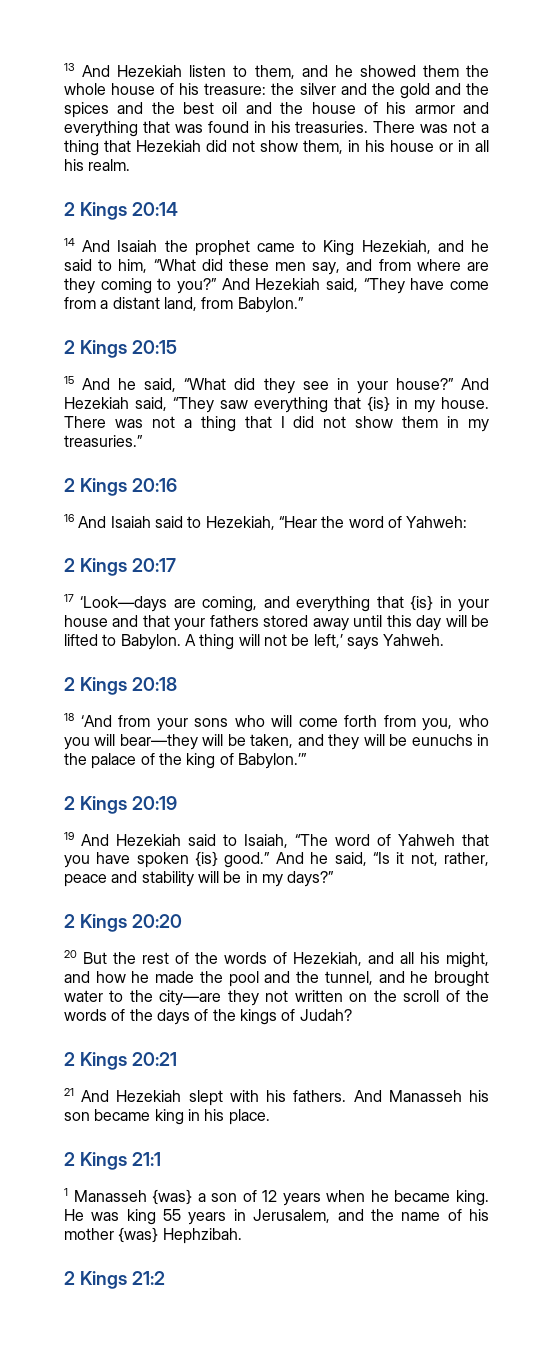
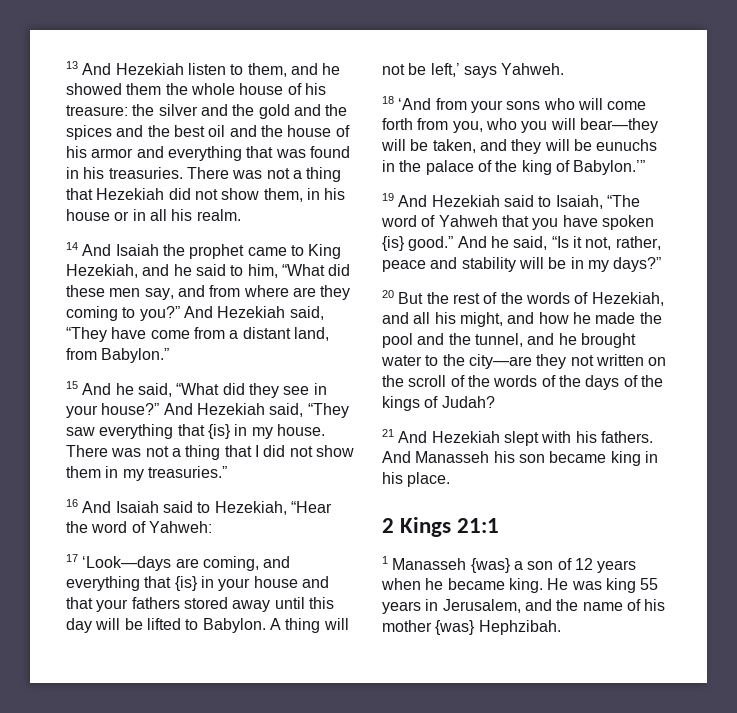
- 2 Kings 20:14
- 2 Kings 20:15
- 2 Kings 20:16
- 2 Kings 20:17
- 2 Kings 20:18
- 2 Kings 20:19
- 2 Kings 20:20
- 2 Kings 20:21
- 2 Kings 21:2

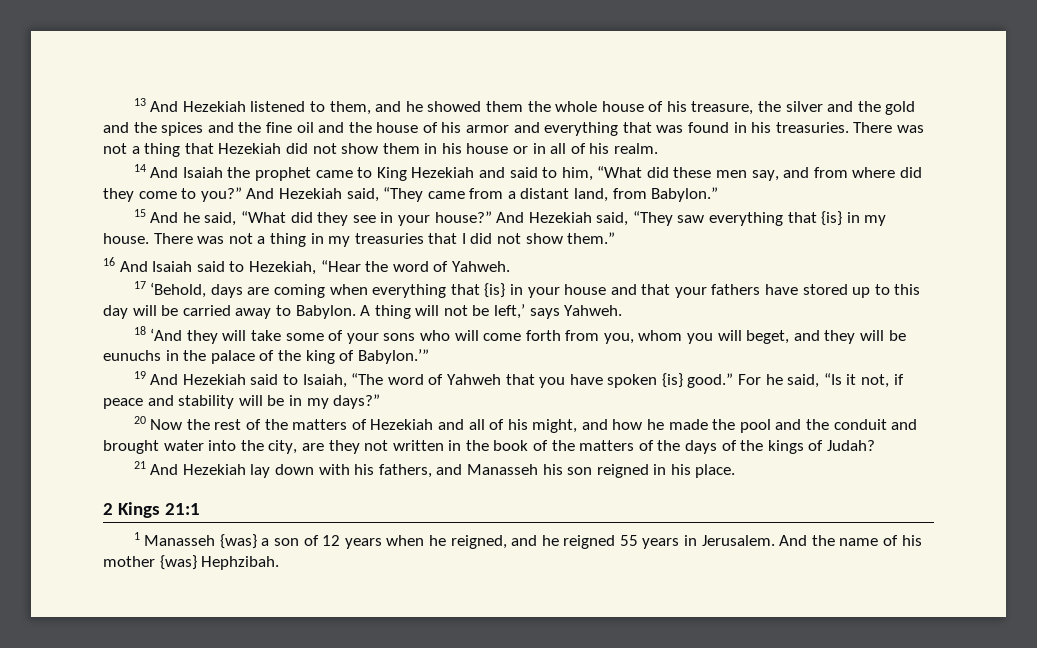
- 13 And Hezekiah listen to them, and he showed them the whole house of his treasure: the silver and the gold and the spices and the best oil and the house of his armor and everything that was found in his treasuries.
+ 13 And Hezekiah listened to them, and he showed them the whole house of his treasure, the silver and the gold and the spices and the fine oil and the house of his armor and everything that was found in his treasuries.
- There was not a thing that Hezekiah did not show them, in his house or in all his realm.
+ There was not a thing that Hezekiah did not show them in his house or in all of his realm.
- 14 And Isaiah the prophet came to King Hezekiah, and he said to him, “What did these men say, and from where are they coming to you?”
+ 14 And Isaiah the prophet came to King Hezekiah and said to him, “What did these men say, and from where did they come to you?”
- And Hezekiah said, “They have come from a distant land, from Babylon.”
+ And Hezekiah said, “They came from a distant land, from Babylon.”
- There was not a thing that I did not show them in my treasuries.”
+ There was not a thing in my treasuries that I did not show them.”
- 16 And Isaiah said to Hezekiah, “Hear the word of Yahweh:
+ 16 And Isaiah said to Hezekiah, “Hear the word of Yahweh.
- 17 ‘Look—days are coming, and everything that {is} in your house and that your fathers stored away until this day will be lifted to Babylon.
+ 17 ‘Behold, days are coming when everything that {is} in your house and that your fathers have stored up to this day will be carried away to Babylon.
- 18 ‘And from your sons who will come forth from you, who you will bear—they will be taken, and they will be eunuchs in the palace of the king of Babylon.’”
+ 18 ‘And they will take some of your sons who will come forth from you, whom you will beget, and they will be eunuchs in the palace of the king of Babylon.’”
- And he said, “Is it not, rather, peace and stability will be in my days?”
+ For he said, “Is it not, if peace and stability will be in my days?”
- 20 But the rest of the words of Hezekiah, and all his might, and how he made the pool and the tunnel, and he brought water to the city—are they not written on the scroll of the words of the days of the kings of Judah?
+ 20 Now the rest of the matters of Hezekiah and all of his might, and how he made the pool and the conduit and brought water into the city, are they not written in the book of the matters of the days of the kings of Judah?
- 21 And Hezekiah slept with his fathers. And Manasseh his son became king in his place.
+ 21 And Hezekiah lay down with his fathers, and Manasseh his son reigned in his place.
- 1 Manasseh {was} a son of 12 years when he became king. He was king 55 years in Jerusalem, and the name of his mother {was} Hephzibah.
+ 1 Manasseh {was} a son of 12 years when he reigned, and he reigned 55 years in Jerusalem. And the name of his mother {was} Hephzibah.

